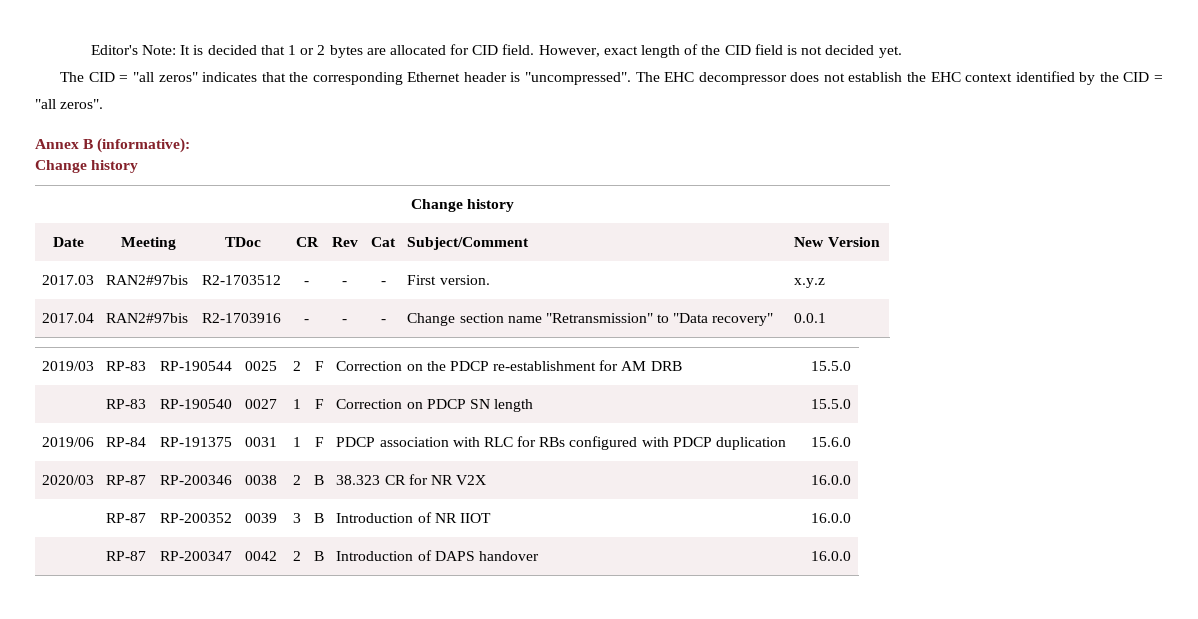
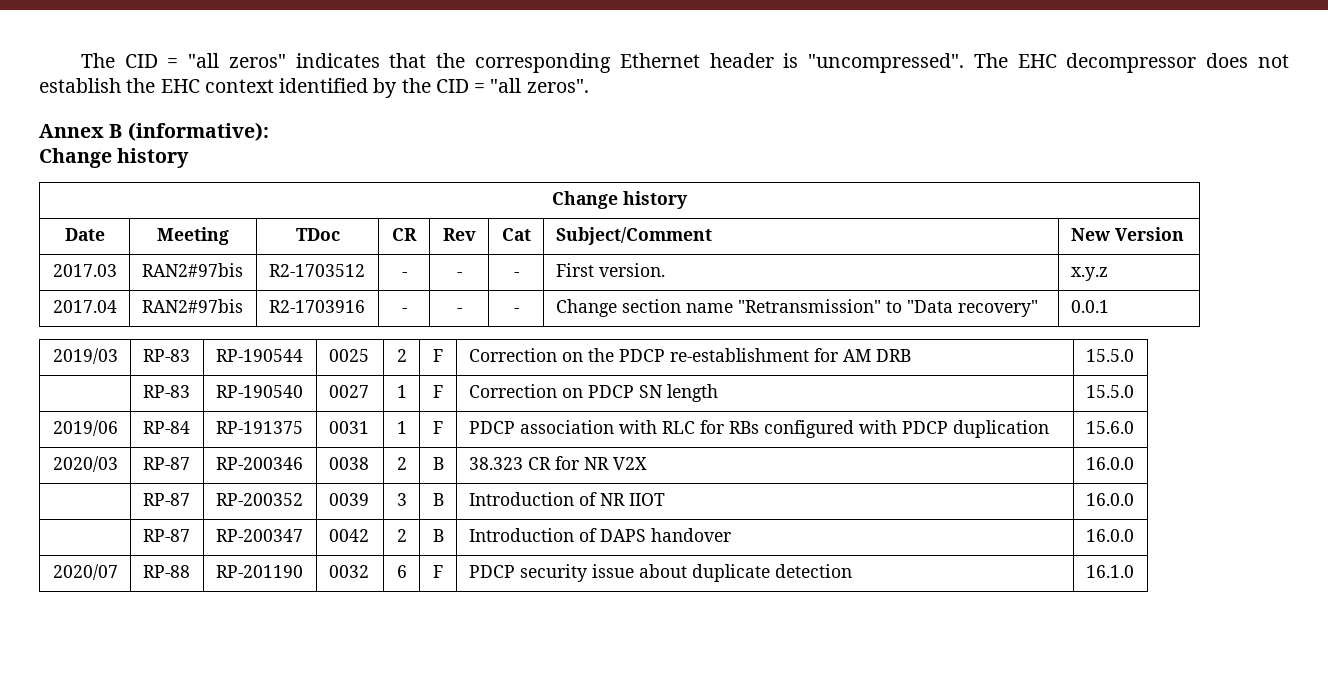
- Editor's Note: It is decided that 1 or 2 bytes are allocated for CID field. However, exact length of the CID field is not decided yet.
+ 2020/07 | RP-88 | RP-201190 | 0032 | 6 | F | PDCP security issue about duplicate detection | 16.1.0

